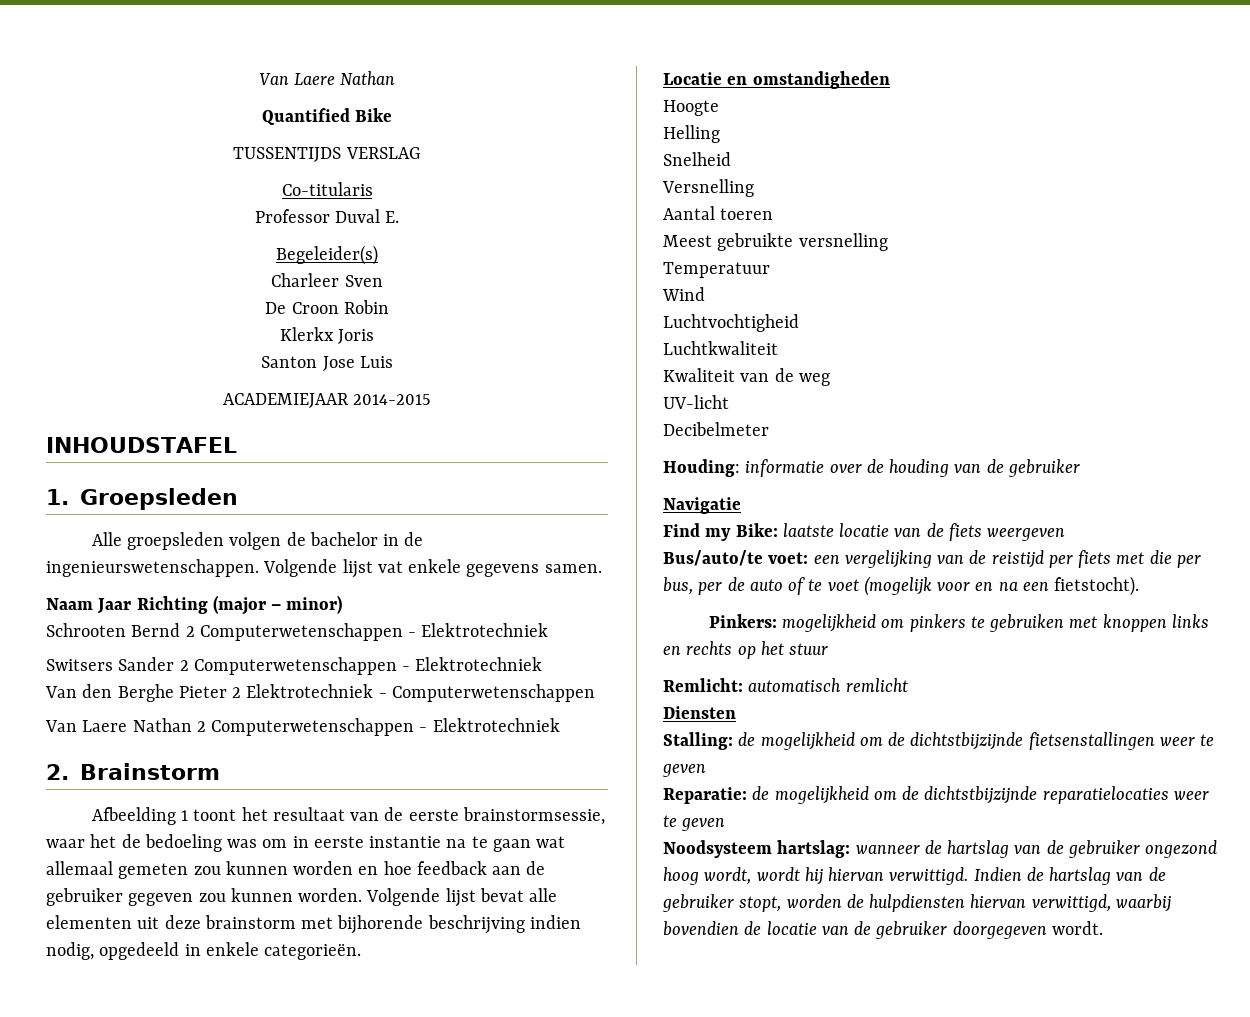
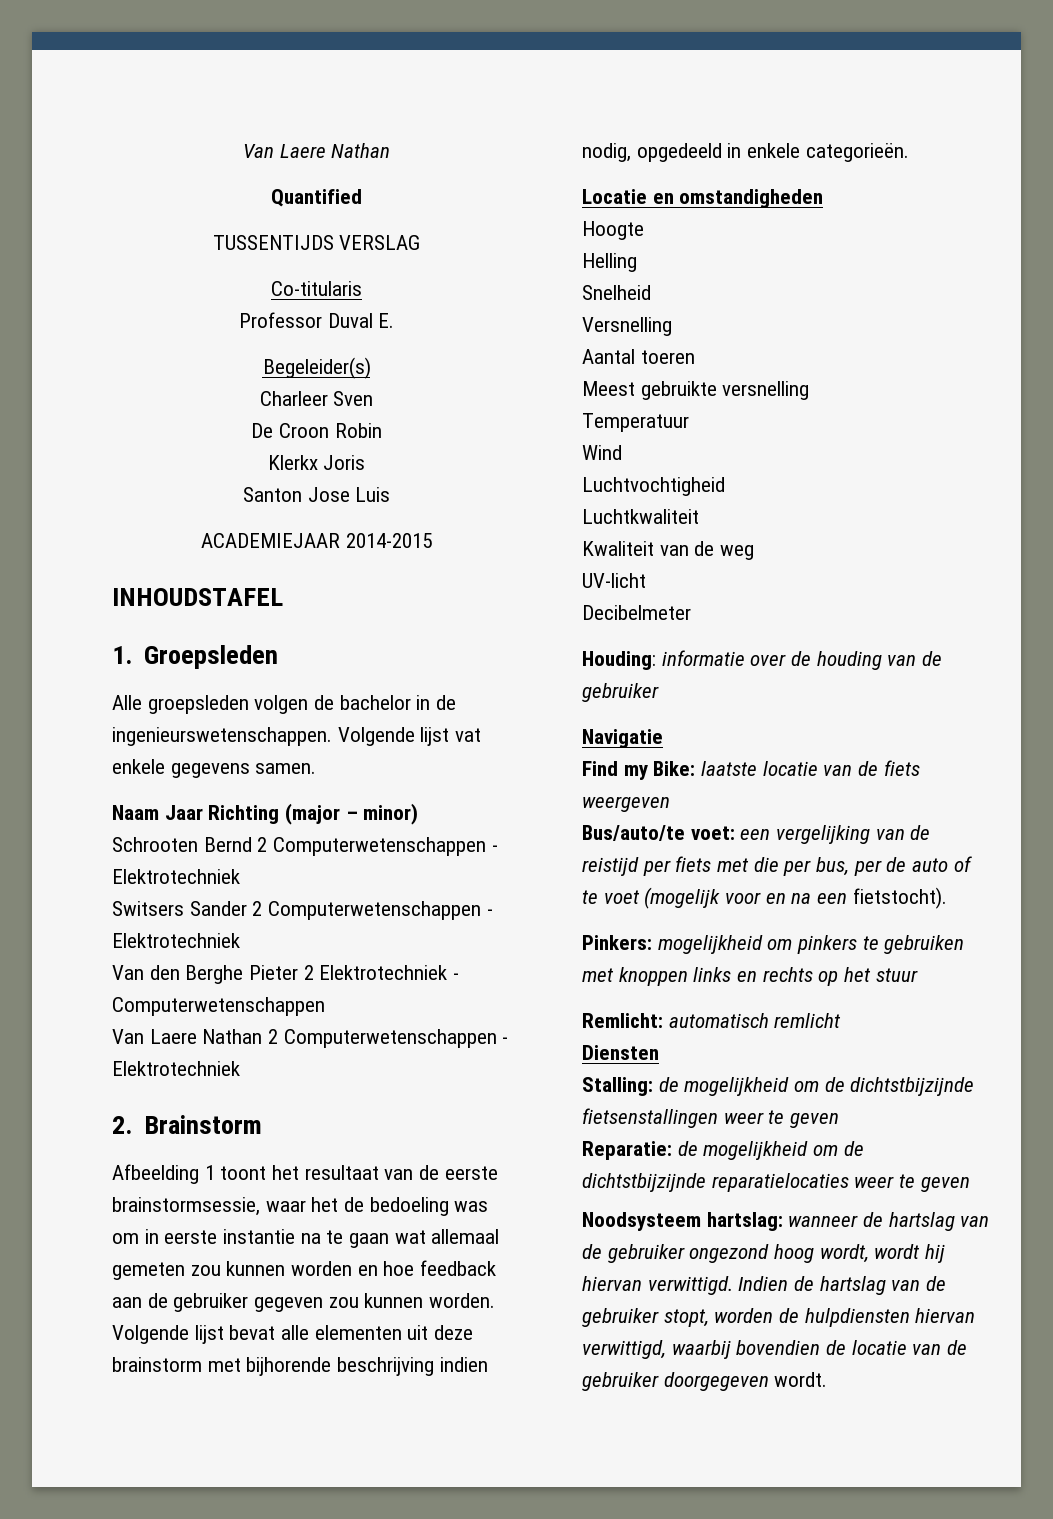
- Quantified Bike
+ Quantified

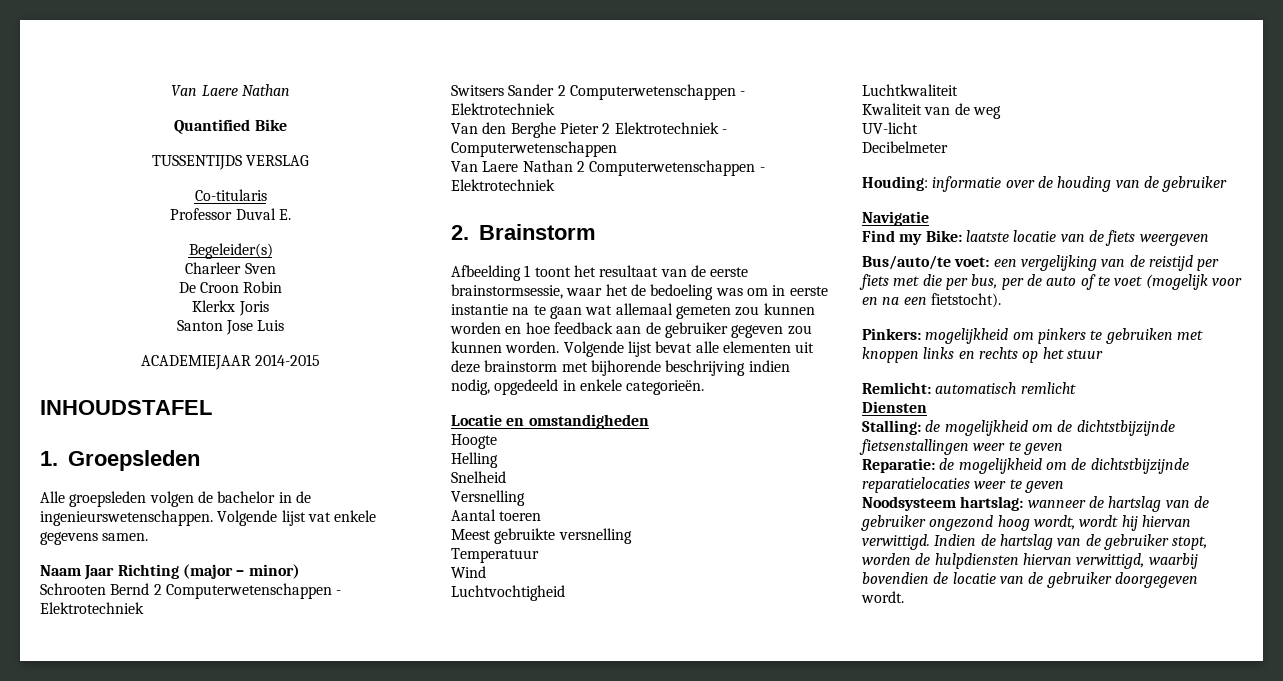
- Quantified
+ Quantified Bike

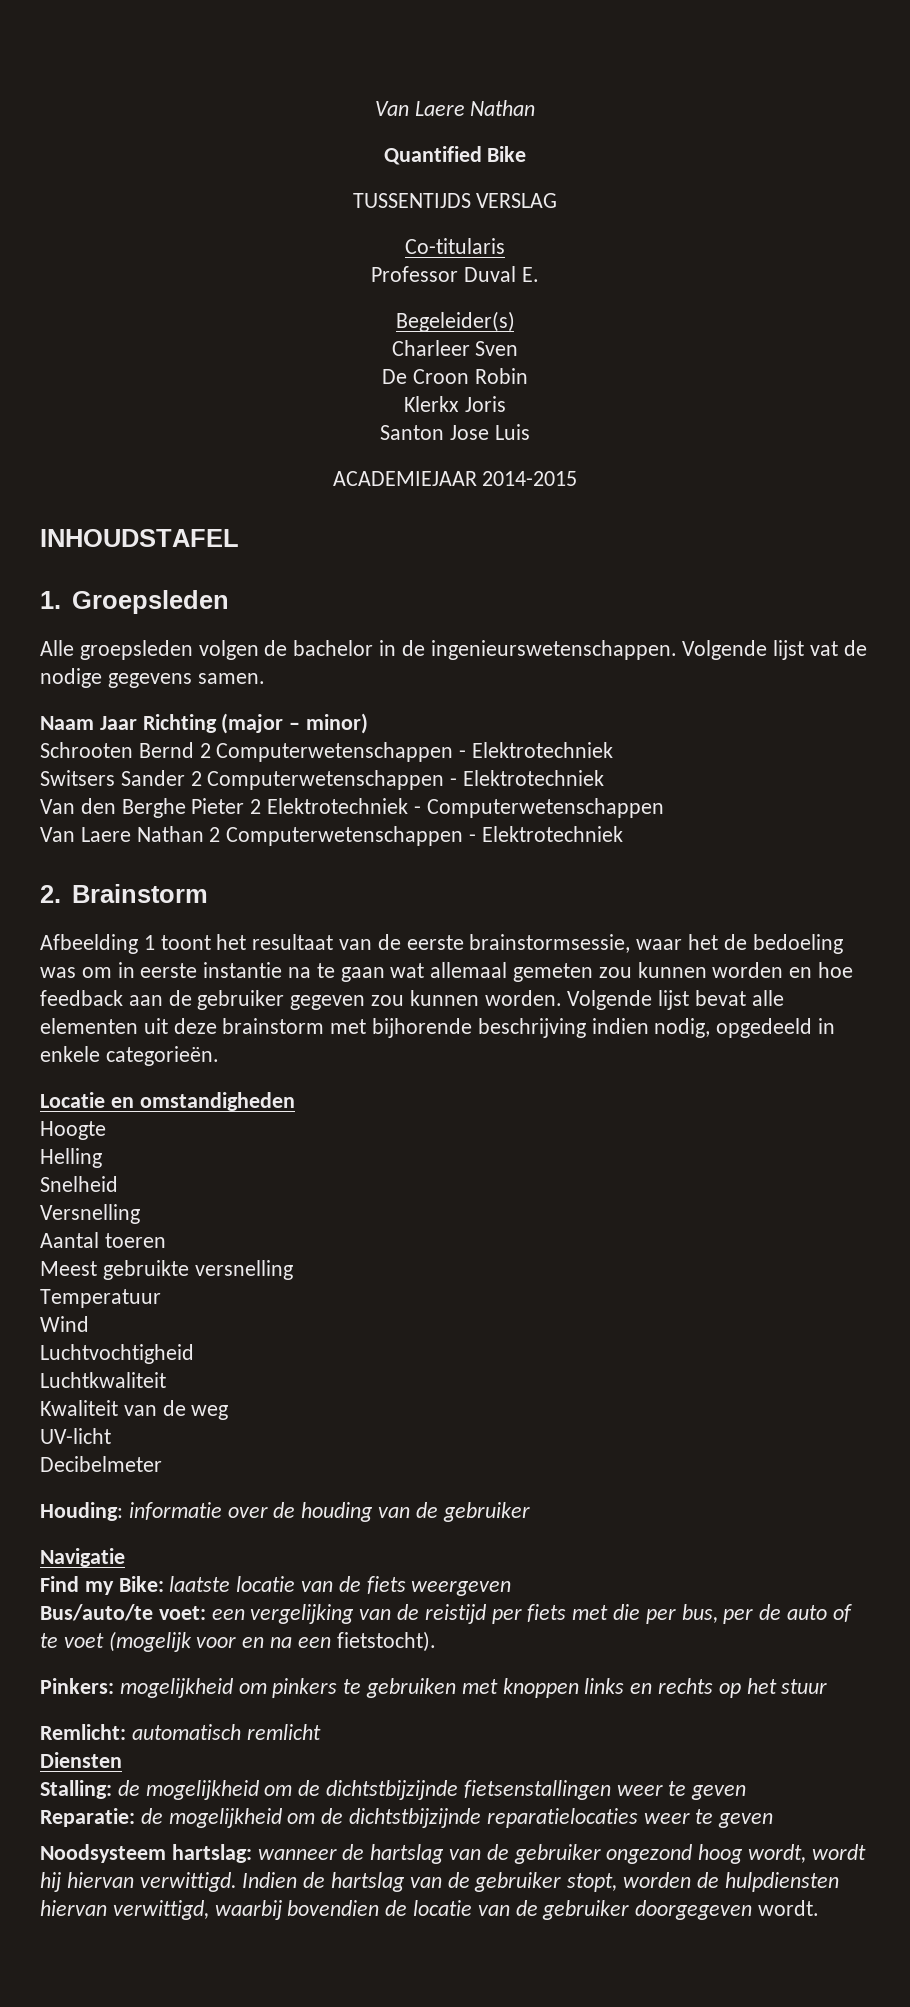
- Volgende lijst vat enkele gegevens samen.
+ Volgende lijst vat de nodige gegevens samen.

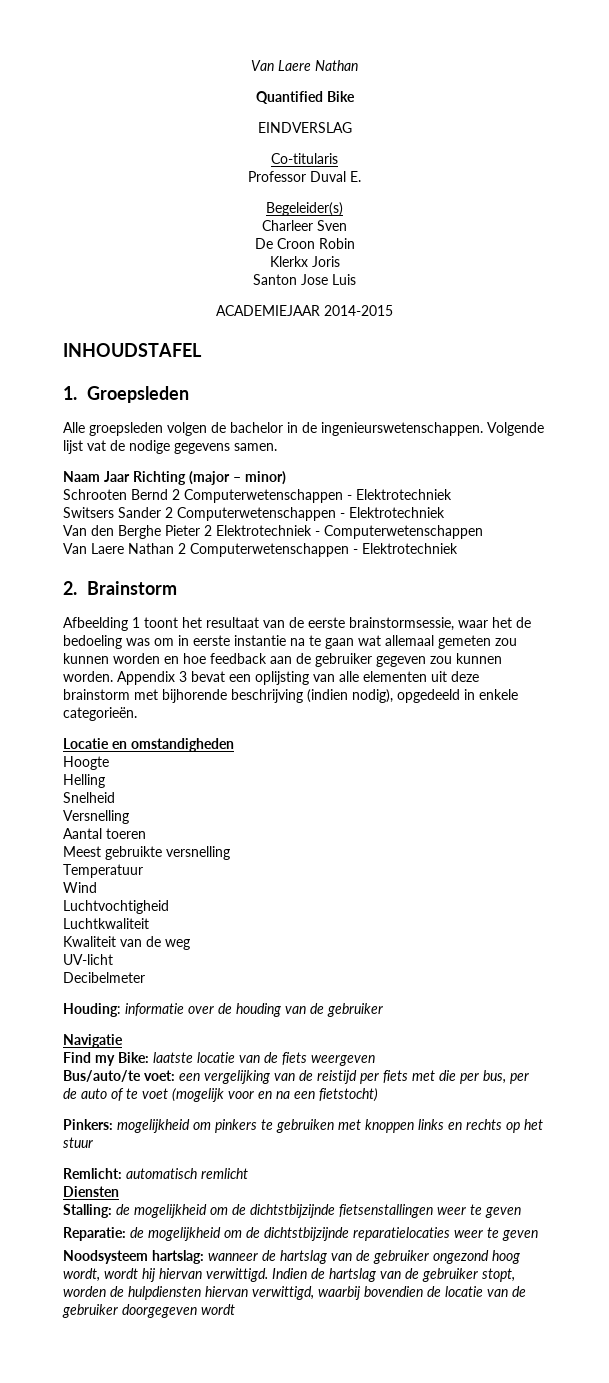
- TUSSENTIJDS VERSLAG
+ EINDVERSLAG
- Volgende lijst bevat alle elementen uit deze brainstorm met bijhorende beschrijving indien nodig, opgedeeld in enkele categorieën.
+ Appendix 3 bevat een oplijsting van alle elementen uit deze brainstorm met bijhorende beschrijving (indien nodig), opgedeeld in enkele categorieën.
- Bus/auto/te voet: een vergelijking van de reistijd per fiets met die per bus, per de auto of te voet (mogelijk voor en na een fietstocht).
+ Bus/auto/te voet: een vergelijking van de reistijd per fiets met die per bus, per de auto of te voet (mogelijk voor en na een fietstocht)
- Indien de hartslag van de gebruiker stopt, worden de hulpdiensten hiervan verwittigd, waarbij bovendien de locatie van de gebruiker doorgegeven wordt.
+ Indien de hartslag van de gebruiker stopt, worden de hulpdiensten hiervan verwittigd, waarbij bovendien de locatie van de gebruiker doorgegeven wordt

